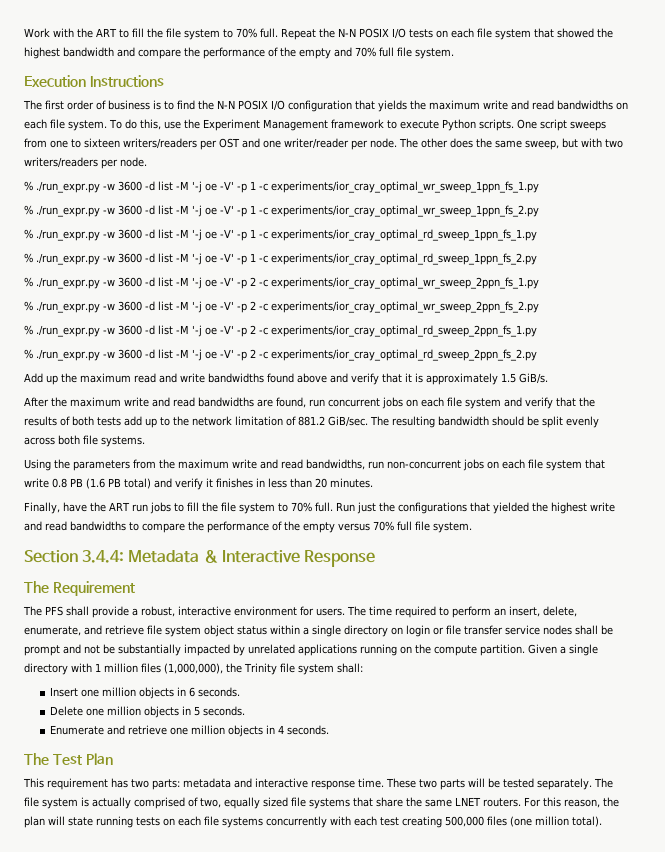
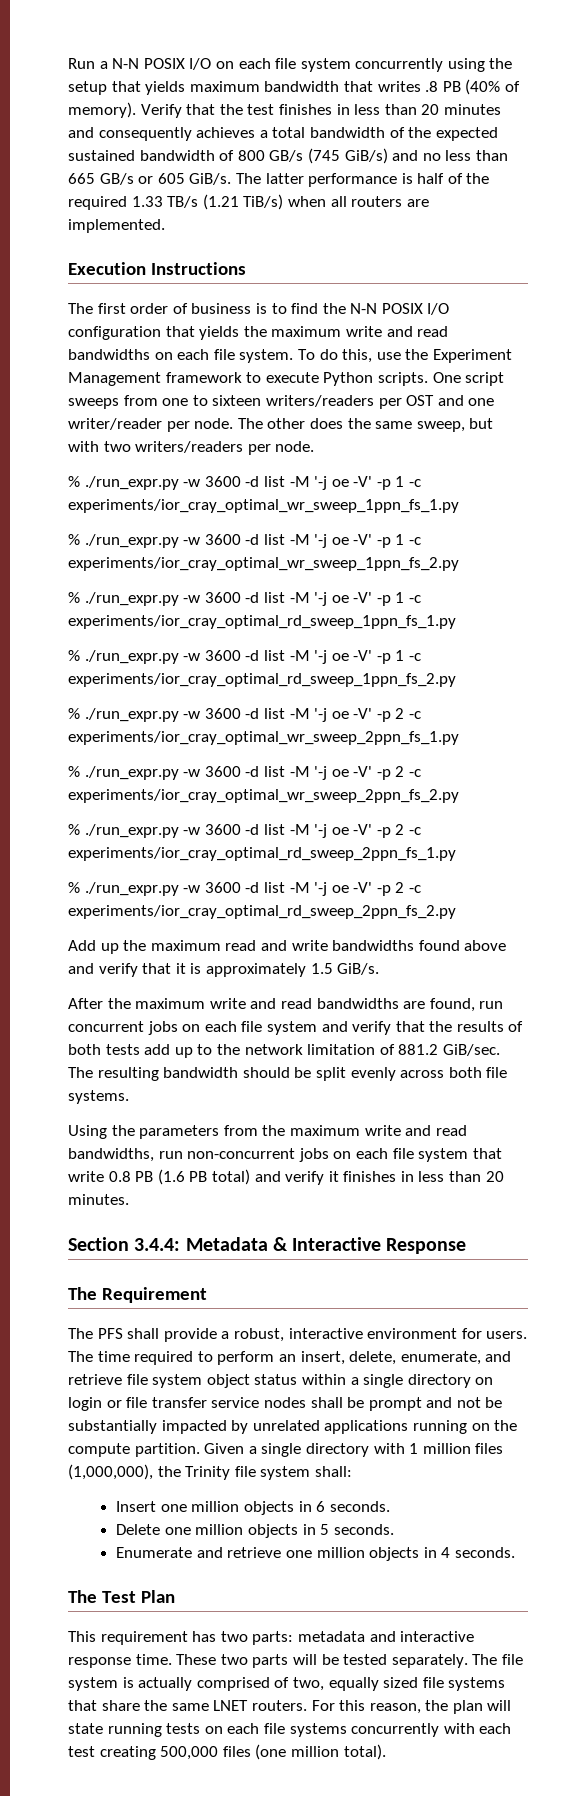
- Work with the ART to fill the file system to 70% full. Repeat the N-N POSIX I/O tests on each file system that showed the highest bandwidth and compare the performance of the empty and 70% full file system.
+ Run a N-N POSIX I/O on each file system concurrently using the setup that yields maximum bandwidth that writes .8 PB (40% of memory). Verify that the test finishes in less than 20 minutes and consequently achieves a total bandwidth of the expected sustained bandwidth of 800 GB/s (745 GiB/s) and no less than 665 GB/s or 605 GiB/s. The latter performance is half of the required 1.33 TB/s (1.21 TiB/s) when all routers are implemented.
- Finally, have the ART run jobs to fill the file system to 70% full. Run just the configurations that yielded the highest write and read bandwidths to compare the performance of the empty versus 70% full file system.

